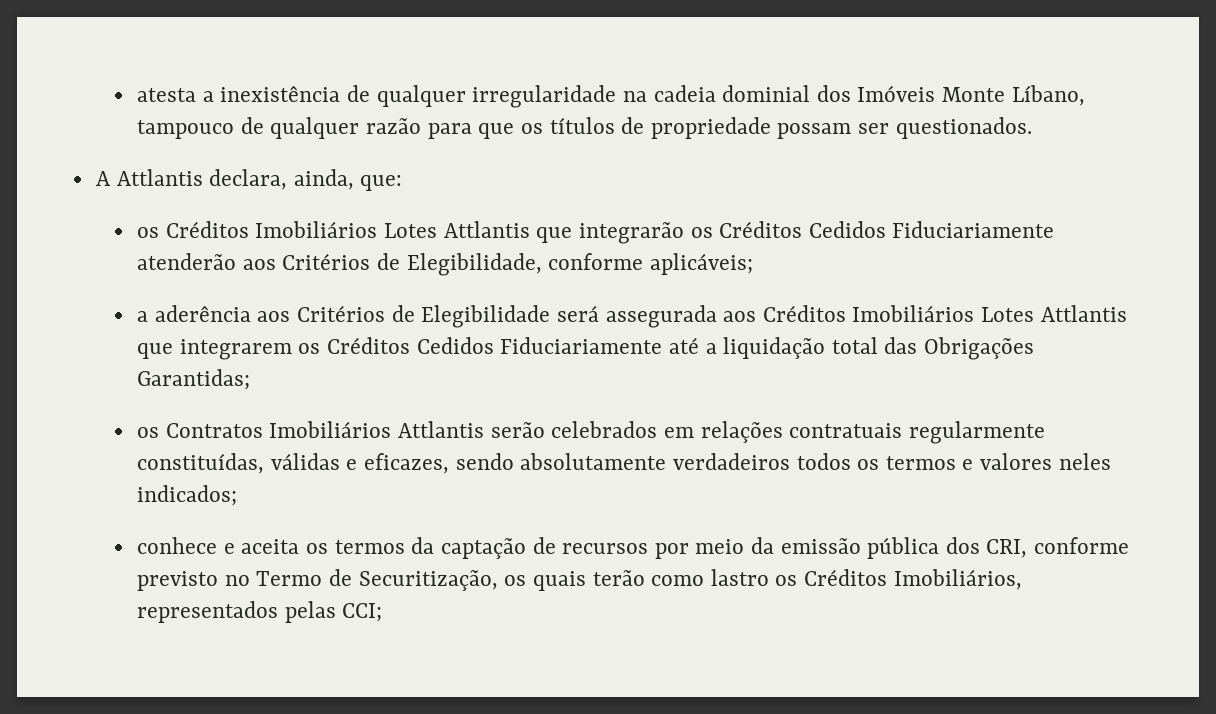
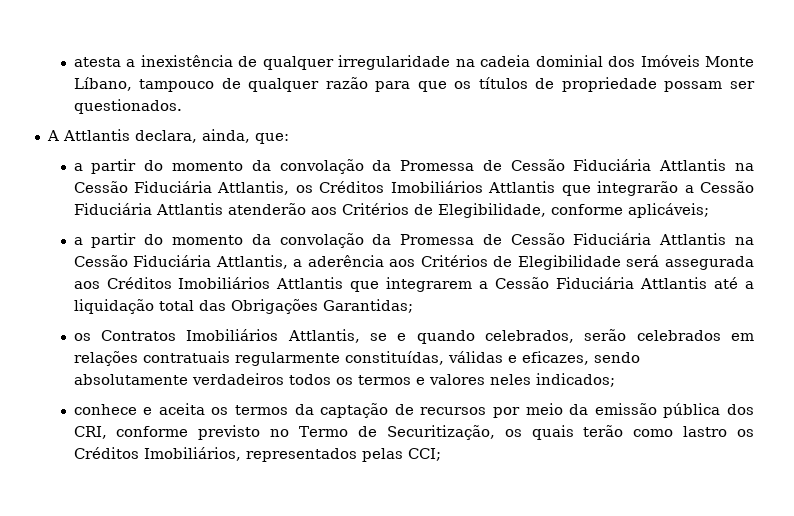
- os Créditos Imobiliários Lotes Attlantis que integrarão os Créditos Cedidos Fiduciariamente atenderão aos Critérios de Elegibilidade, conforme aplicáveis;
+ a partir do momento da convolação da Promessa de Cessão Fiduciária Attlantis na Cessão Fiduciária Attlantis, os Créditos Imobiliários Attlantis que integrarão a Cessão Fiduciária Attlantis atenderão aos Critérios de Elegibilidade, conforme aplicáveis;
- a aderência aos Critérios de Elegibilidade será assegurada aos Créditos Imobiliários Lotes Attlantis que integrarem os Créditos Cedidos Fiduciariamente até a liquidação total das Obrigações Garantidas;
+ a partir do momento da convolação da Promessa de Cessão Fiduciária Attlantis na Cessão Fiduciária Attlantis, a aderência aos Critérios de Elegibilidade será assegurada aos Créditos Imobiliários Attlantis que integrarem a Cessão Fiduciária Attlantis até a liquidação total das Obrigações Garantidas;
- os Contratos Imobiliários Attlantis serão celebrados em relações contratuais regularmente constituídas, válidas e eficazes, sendo absolutamente verdadeiros todos os termos e valores neles indicados;
+ os Contratos Imobiliários Attlantis, se e quando celebrados, serão celebrados em relações contratuais regularmente constituídas, válidas e eficazes, sendo absolutamente verdadeiros todos os termos e valores neles indicados;

